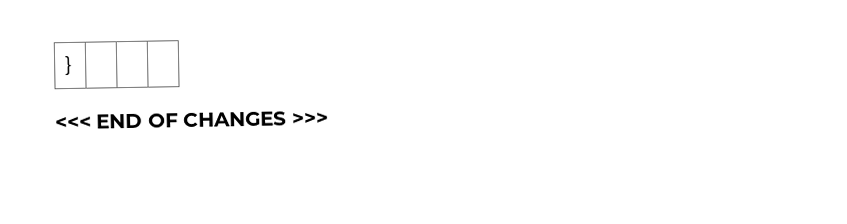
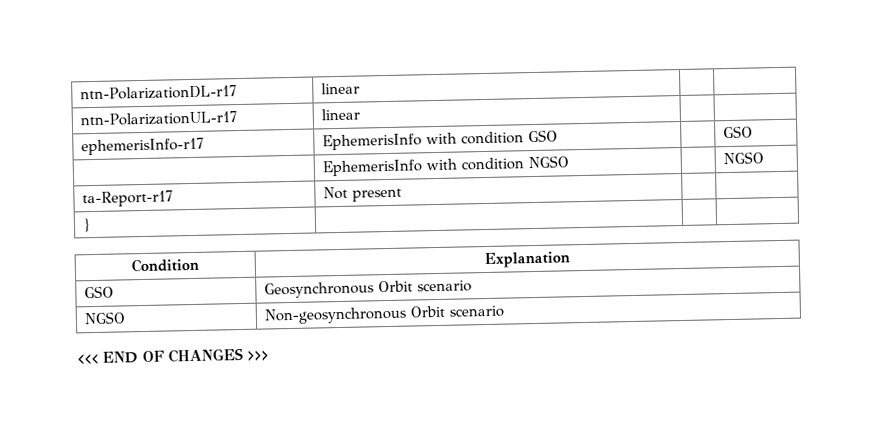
+ ntn-PolarizationDL-r17 | linear | |
+ ntn-PolarizationUL-r17 | linear | |
+ ephemerisInfo-r17 | EphemerisInfo with condition GSO | | GSO
+ | EphemerisInfo with condition NGSO | | NGSO
+ ta-Report-r17 | Not present | |
  } | | |
+ Condition | Explanation
+ GSO | Geosynchronous Orbit scenario
+ NGSO | Non-geosynchronous Orbit scenario

